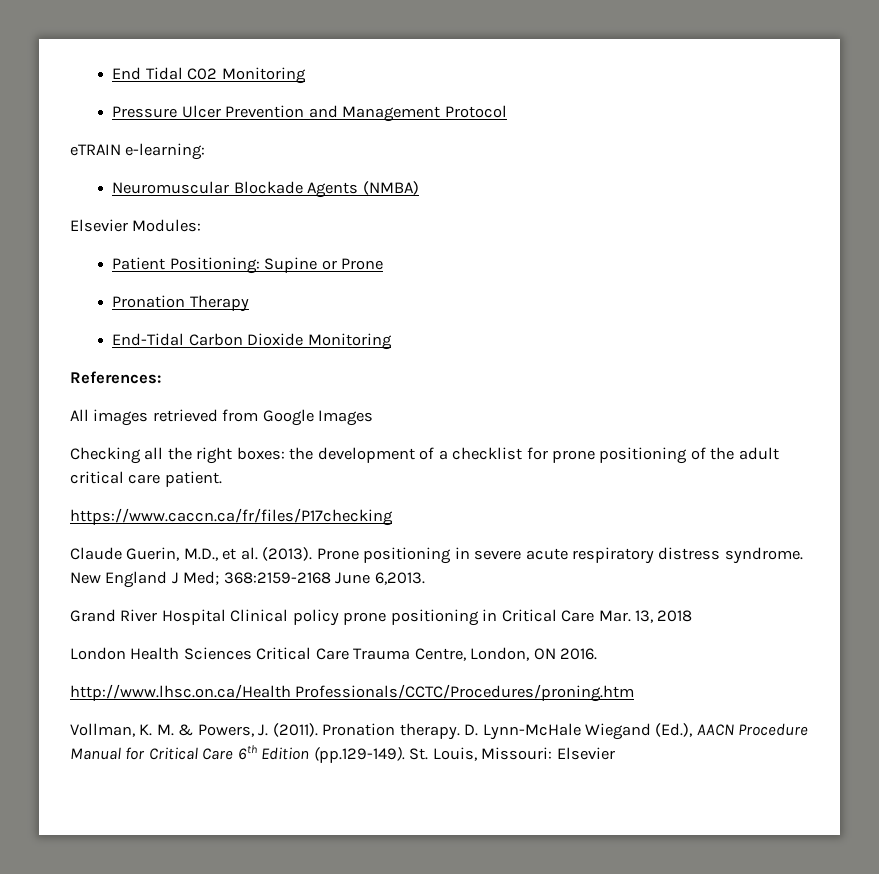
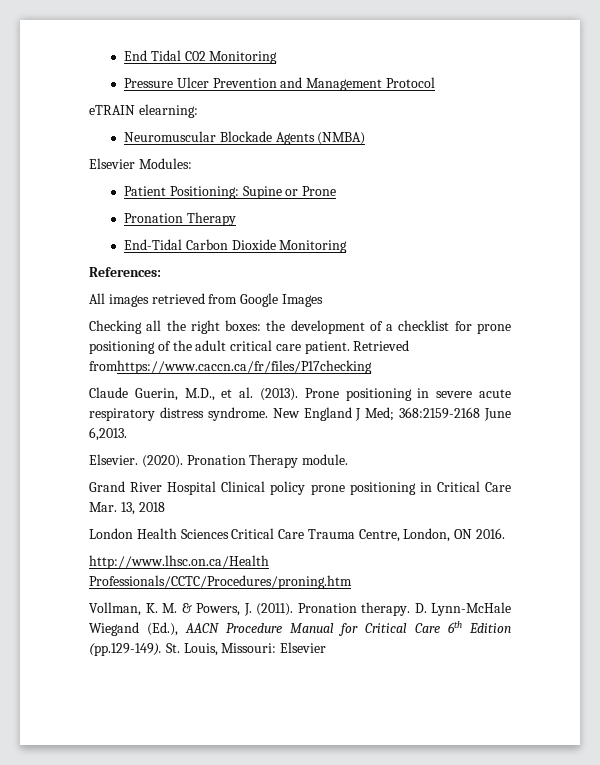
- eTRAIN e-learning:
+ eTRAIN elearning:
- Checking all the right boxes: the development of a checklist for prone positioning of the adult critical care patient.
- https://www.caccn.ca/fr/files/P17checking
+ Checking all the right boxes: the development of a checklist for prone positioning of the adult critical care patient. Retrieved fromhttps://www.caccn.ca/fr/files/P17checking
+ Elsevier. (2020). Pronation Therapy module.

